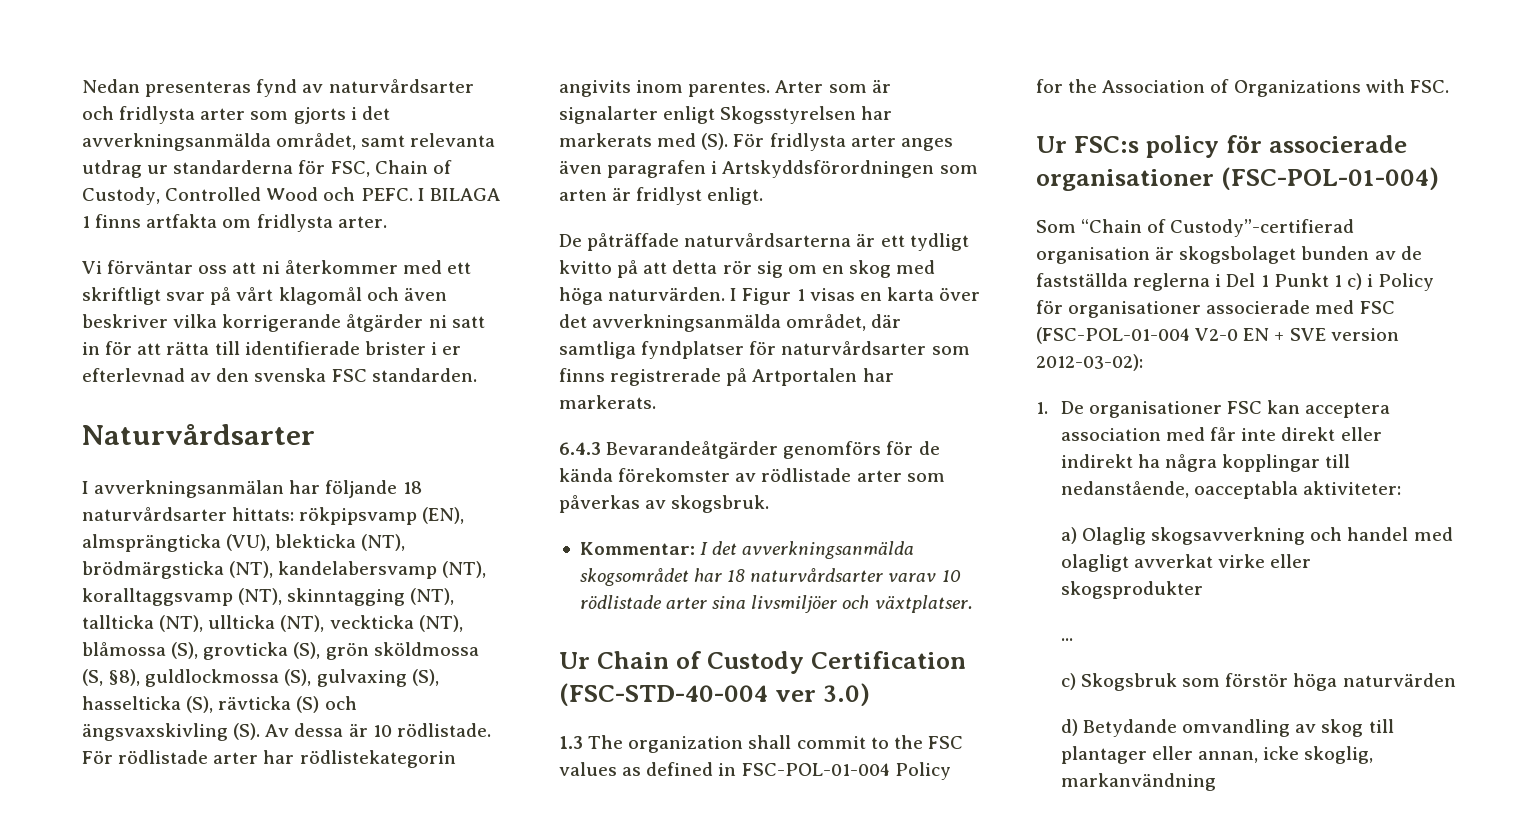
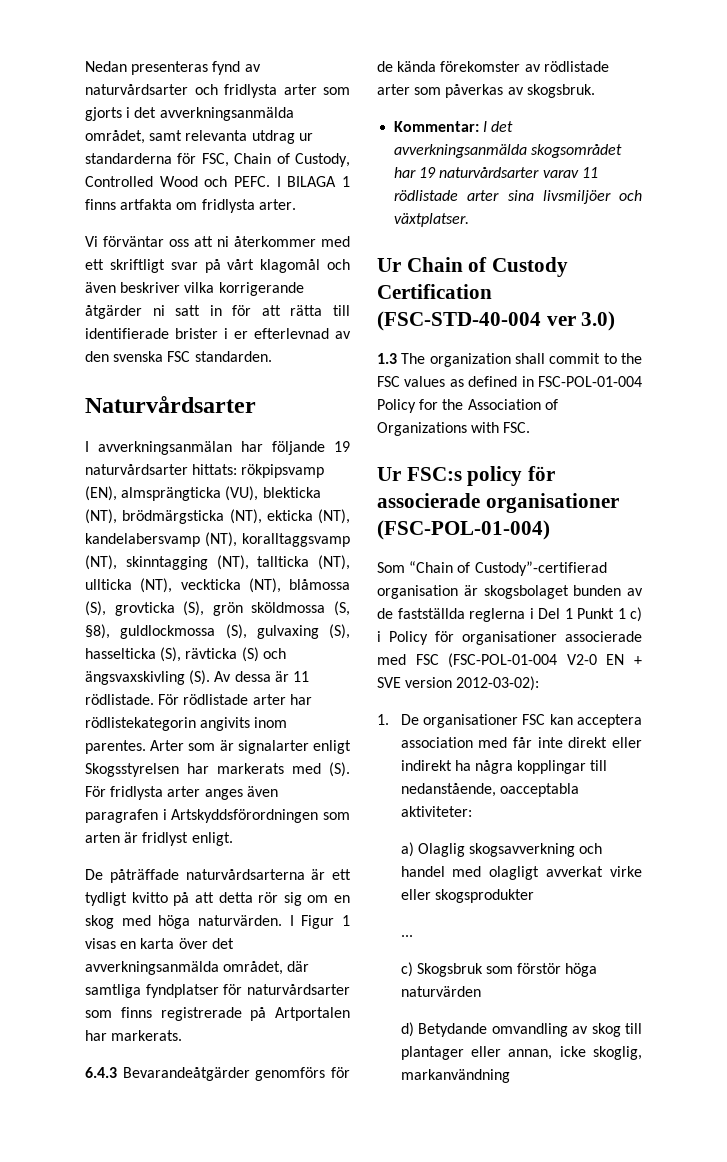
- I avverkningsanmälan har följande 18 naturvårdsarter hittats: rökpipsvamp (EN), almsprängticka (VU), blekticka (NT), brödmärgsticka (NT), kandelabersvamp (NT), koralltaggsvamp (NT), skinntagging (NT), tallticka (NT), ullticka (NT), veckticka (NT), blåmossa (S), grovticka (S), grön sköldmossa (S, §8), guldlockmossa (S), gulvaxing (S), hasselticka (S), rävticka (S) och ängsvaxskivling (S). Av dessa är 10 rödlistade.
+ I avverkningsanmälan har följande 19 naturvårdsarter hittats: rökpipsvamp (EN), almsprängticka (VU), blekticka (NT), brödmärgsticka (NT), ekticka (NT), kandelabersvamp (NT), koralltaggsvamp (NT), skinntagging (NT), tallticka (NT), ullticka (NT), veckticka (NT), blåmossa (S), grovticka (S), grön sköldmossa (S, §8), guldlockmossa (S), gulvaxing (S), hasselticka (S), rävticka (S) och ängsvaxskivling (S). Av dessa är 11 rödlistade.
- Kommentar: I det avverkningsanmälda skogsområdet har 18 naturvårdsarter varav 10 rödlistade arter sina livsmiljöer och växtplatser.
+ Kommentar: I det avverkningsanmälda skogsområdet har 19 naturvårdsarter varav 11 rödlistade arter sina livsmiljöer och växtplatser.

